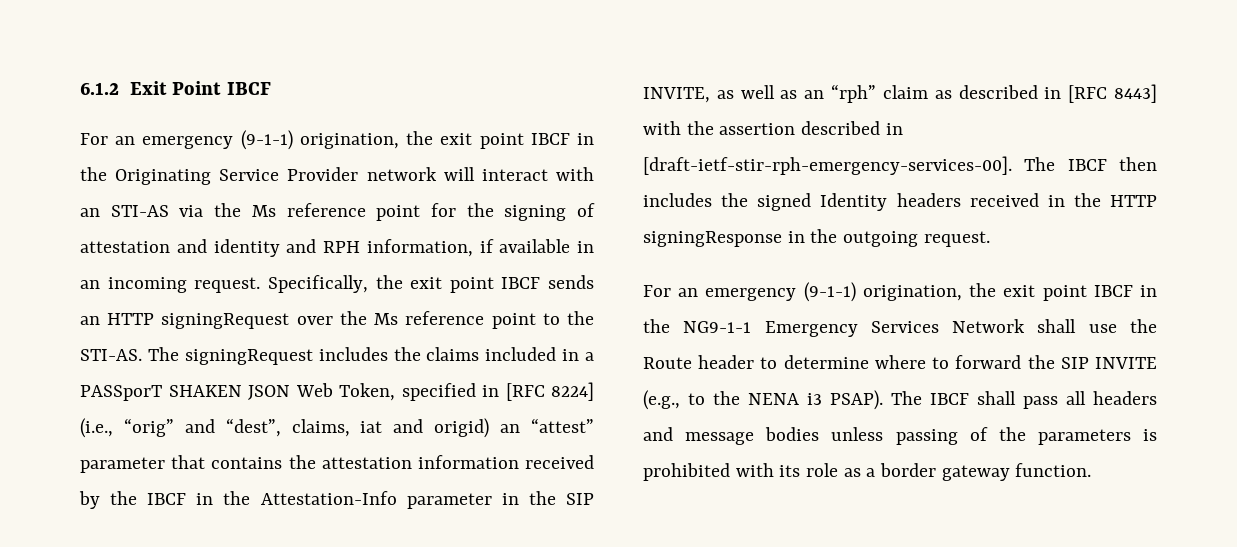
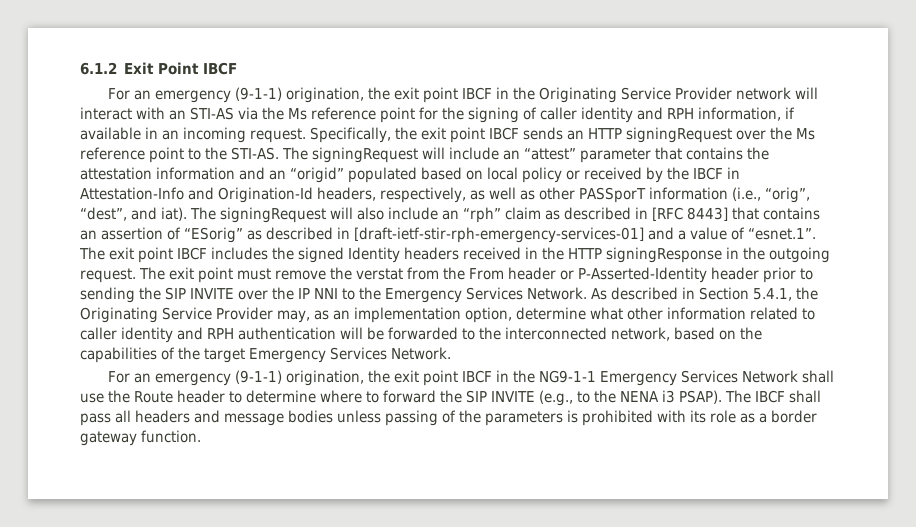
- For an emergency (9-1-1) origination, the exit point IBCF in the Originating Service Provider network will interact with an STI-AS via the Ms reference point for the signing of attestation and identity and RPH information, if available in an incoming request.
+ For an emergency (9-1-1) origination, the exit point IBCF in the Originating Service Provider network will interact with an STI-AS via the Ms reference point for the signing of caller identity and RPH information, if available in an incoming request.
- The signingRequest includes the claims included in a PASSporT SHAKEN JSON Web Token, specified in [RFC 8224] (i.e., “orig” and “dest”, claims, iat and origid) an “attest” parameter that contains the attestation information received by the IBCF in the Attestation-Info parameter in the SIP INVITE, as well as an “rph” claim as described in [RFC 8443] with the assertion described in [draft-ietf-stir-rph-emergency-services-00]. The IBCF then includes the signed Identity headers received in the HTTP signingResponse in the outgoing request.
+ The signingRequest will include an “attest” parameter that contains the attestation information and an “origid” populated based on local policy or received by the IBCF in Attestation-Info and Origination-Id headers, respectively, as well as other PASSporT information (i.e., “orig”, “dest”, and iat). The signingRequest will also include an “rph” claim as described in [RFC 8443] that contains an assertion of “ESorig” as described in [draft-ietf-stir-rph-emergency-services-01] and a value of “esnet.1”. The exit point IBCF includes the signed Identity headers received in the HTTP signingResponse in the outgoing request. The exit point must remove the verstat from the From header or P-Asserted-Identity header prior to sending the SIP INVITE over the IP NNI to the Emergency Services Network. As described in Section 5.4.1, the Originating Service Provider may, as an implementation option, determine what other information related to caller identity and RPH authentication will be forwarded to the interconnected network, based on the capabilities of the target Emergency Services Network.

